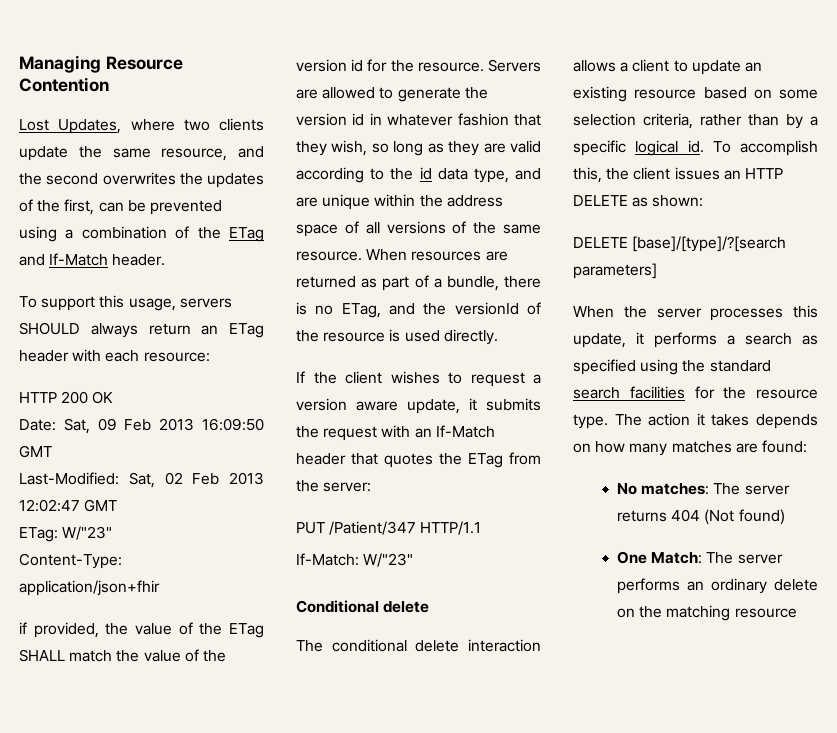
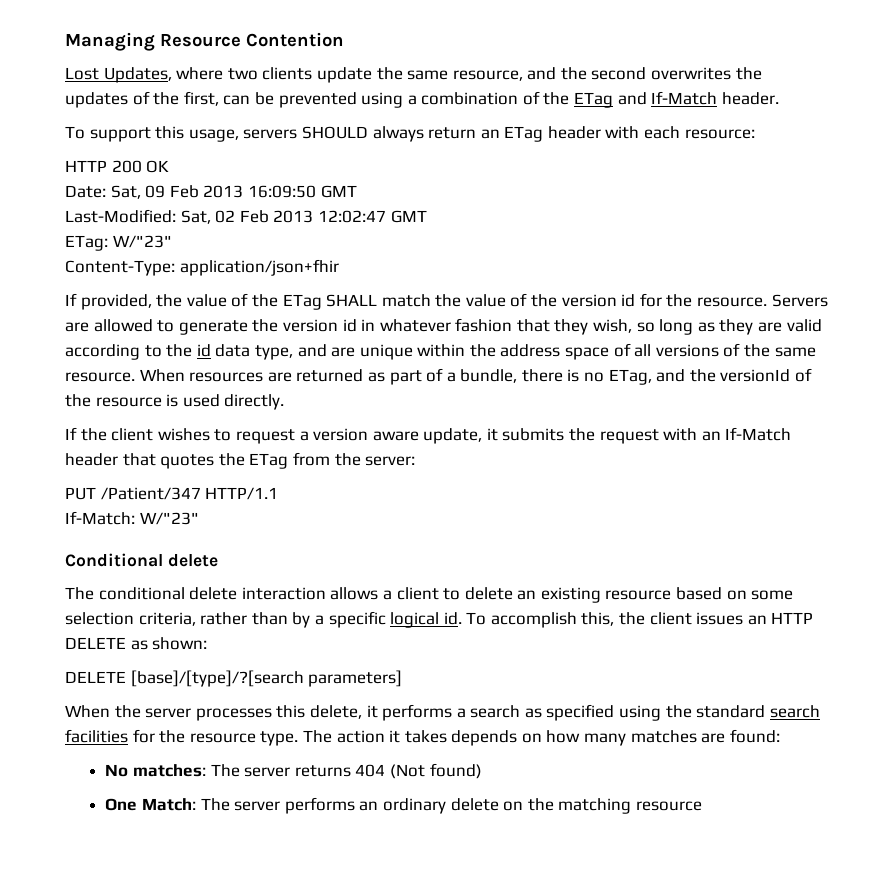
- if provided, the value of the ETag SHALL match the value of the version id for the resource.
+ If provided, the value of the ETag SHALL match the value of the version id for the resource.
- The conditional delete interaction allows a client to update an existing resource based on some selection criteria, rather than by a specific logical id.
+ The conditional delete interaction allows a client to delete an existing resource based on some selection criteria, rather than by a specific logical id.
- When the server processes this update, it performs a search as specified using the standard search facilities for the resource type.
+ When the server processes this delete, it performs a search as specified using the standard search facilities for the resource type.

